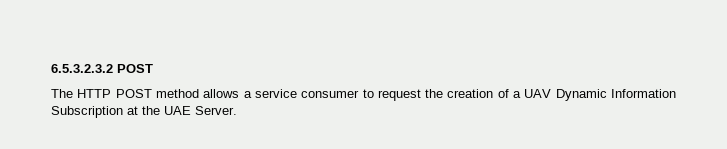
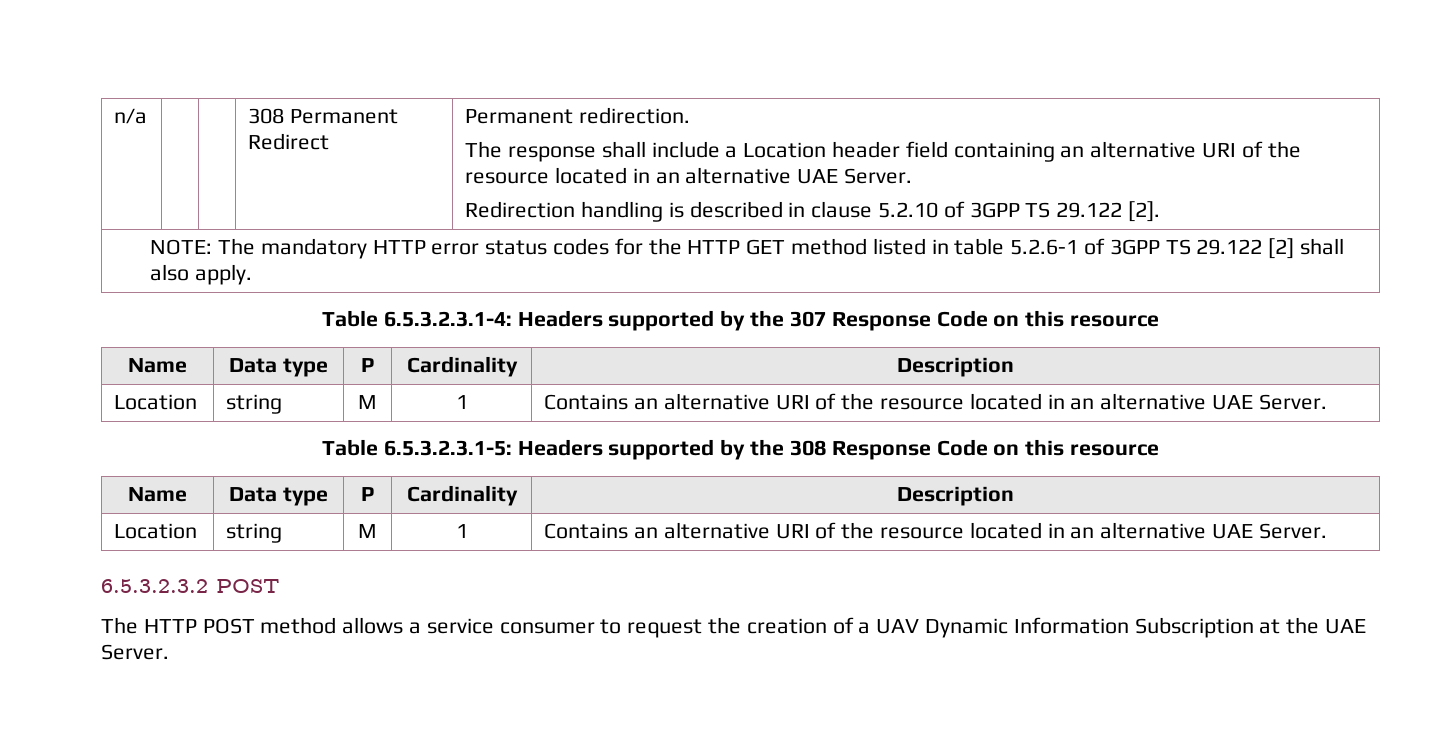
+ n/a | | | 308 Permanent Redirect | Permanent redirection.
+ The response shall include a Location header field containing an alternative URI of the resource located in an alternative UAE Server.
+ Redirection handling is described in clause 5.2.10 of 3GPP TS 29.122 [2].
+ NOTE: The mandatory HTTP error status codes for the HTTP GET method listed in table 5.2.6-1 of 3GPP TS 29.122 [2] shall also apply.
+ Table 6.5.3.2.3.1-4: Headers supported by the 307 Response Code on this resource
+ Name | Data type | P | Cardinality | Description
+ Location | string | M | 1 | Contains an alternative URI of the resource located in an alternative UAE Server.
+ Table 6.5.3.2.3.1-5: Headers supported by the 308 Response Code on this resource
+ Name | Data type | P | Cardinality | Description
+ Location | string | M | 1 | Contains an alternative URI of the resource located in an alternative UAE Server.

